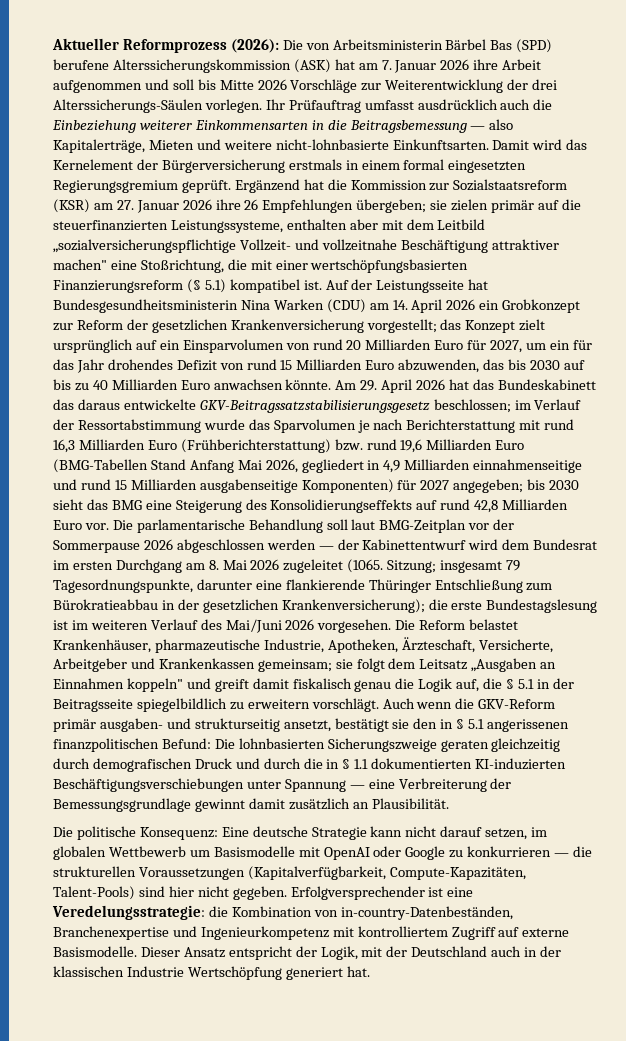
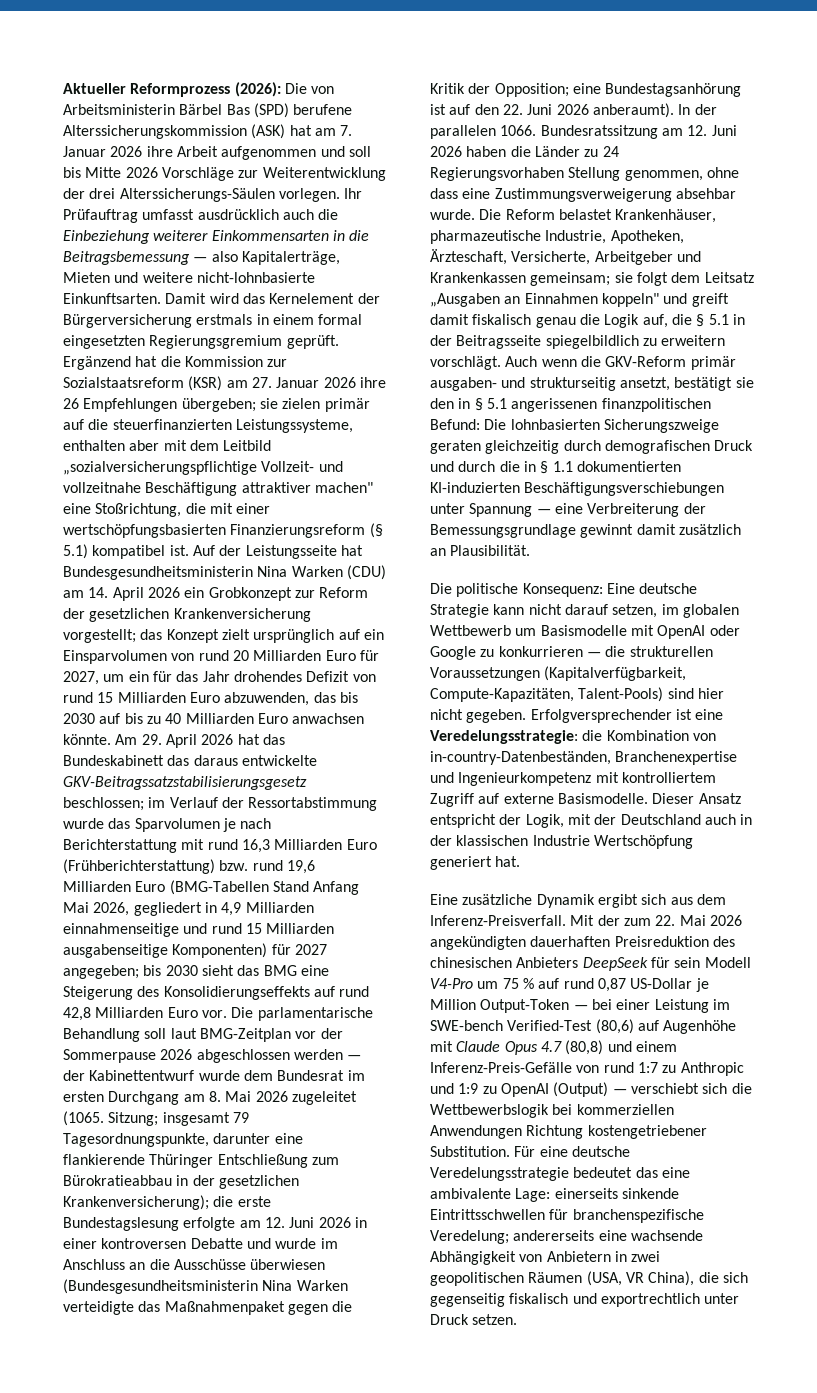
- Die parlamentarische Behandlung soll laut BMG-Zeitplan vor der Sommerpause 2026 abgeschlossen werden — der Kabinettentwurf wird dem Bundesrat im ersten Durchgang am 8. Mai 2026 zugeleitet (1065.
+ Die parlamentarische Behandlung soll laut BMG-Zeitplan vor der Sommerpause 2026 abgeschlossen werden — der Kabinettentwurf wurde dem Bundesrat im ersten Durchgang am 8. Mai 2026 zugeleitet (1065.
- Sitzung; insgesamt 79 Tagesordnungspunkte, darunter eine flankierende Thüringer Entschließung zum Bürokratieabbau in der gesetzlichen Krankenversicherung); die erste Bundestagslesung ist im weiteren Verlauf des Mai/Juni 2026 vorgesehen.
+ Sitzung; insgesamt 79 Tagesordnungspunkte, darunter eine flankierende Thüringer Entschließung zum Bürokratieabbau in der gesetzlichen Krankenversicherung); die erste Bundestagslesung erfolgte am 12. Juni 2026 in einer kontroversen Debatte und wurde im Anschluss an die Ausschüsse überwiesen (Bundesgesundheitsministerin Nina Warken verteidigte das Maßnahmenpaket gegen die Kritik der Opposition; eine Bundestagsanhörung ist auf den 22. Juni 2026 anberaumt). In der parallelen 1066. Bundesratssitzung am 12. Juni 2026 haben die Länder zu 24 Regierungsvorhaben Stellung genommen, ohne dass eine Zustimmungsverweigerung absehbar wurde.
+ Eine zusätzliche Dynamik ergibt sich aus dem Inferenz-Preisverfall. Mit der zum 22. Mai 2026 angekündigten dauerhaften Preisreduktion des chinesischen Anbieters DeepSeek für sein Modell V4-Pro um 75 % auf rund 0,87 US-Dollar je Million Output-Token — bei einer Leistung im SWE-bench Verified-Test (80,6) auf Augenhöhe mit Claude Opus 4.7 (80,8) und einem Inferenz-Preis-Gefälle von rund 1:7 zu Anthropic und 1:9 zu OpenAI (Output) — verschiebt sich die Wettbewerbslogik bei kommerziellen Anwendungen Richtung kostengetriebener Substitution. Für eine deutsche Veredelungsstrategie bedeutet das eine ambivalente Lage: einerseits sinkende Eintrittsschwellen für branchenspezifische Veredelung; andererseits eine wachsende Abhängigkeit von Anbietern in zwei geopolitischen Räumen (USA, VR China), die sich gegenseitig fiskalisch und exportrechtlich unter Druck setzen.

